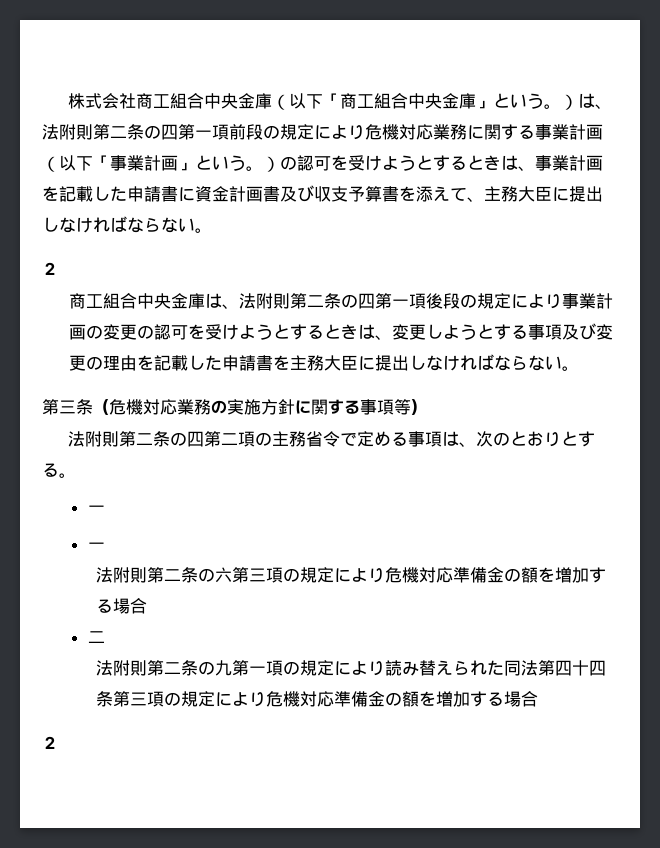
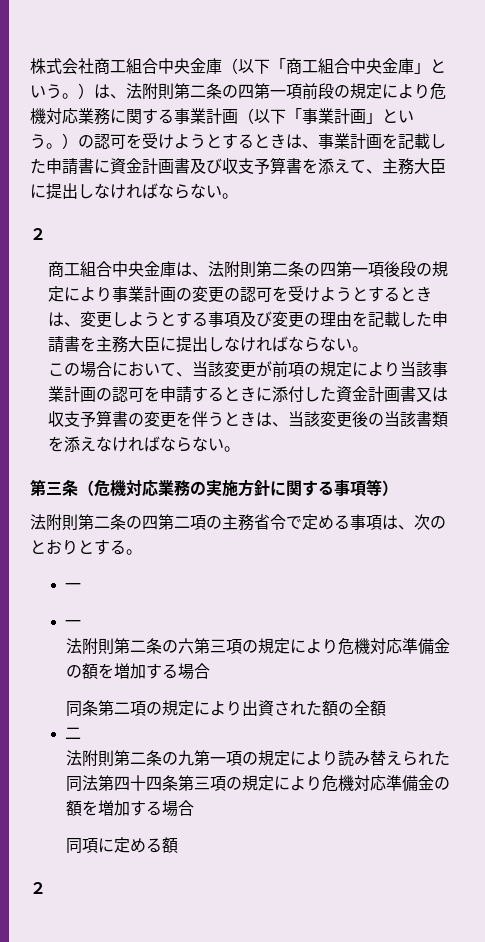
+ この場合において、当該変更が前項の規定により当該事業計画の認可を申請するときに添付した資金計画書又は収支予算書の変更を伴うときは、当該変更後の当該書類を添えなければならない。
+ 同条第二項の規定により出資された額の全額
+ 同項に定める額

